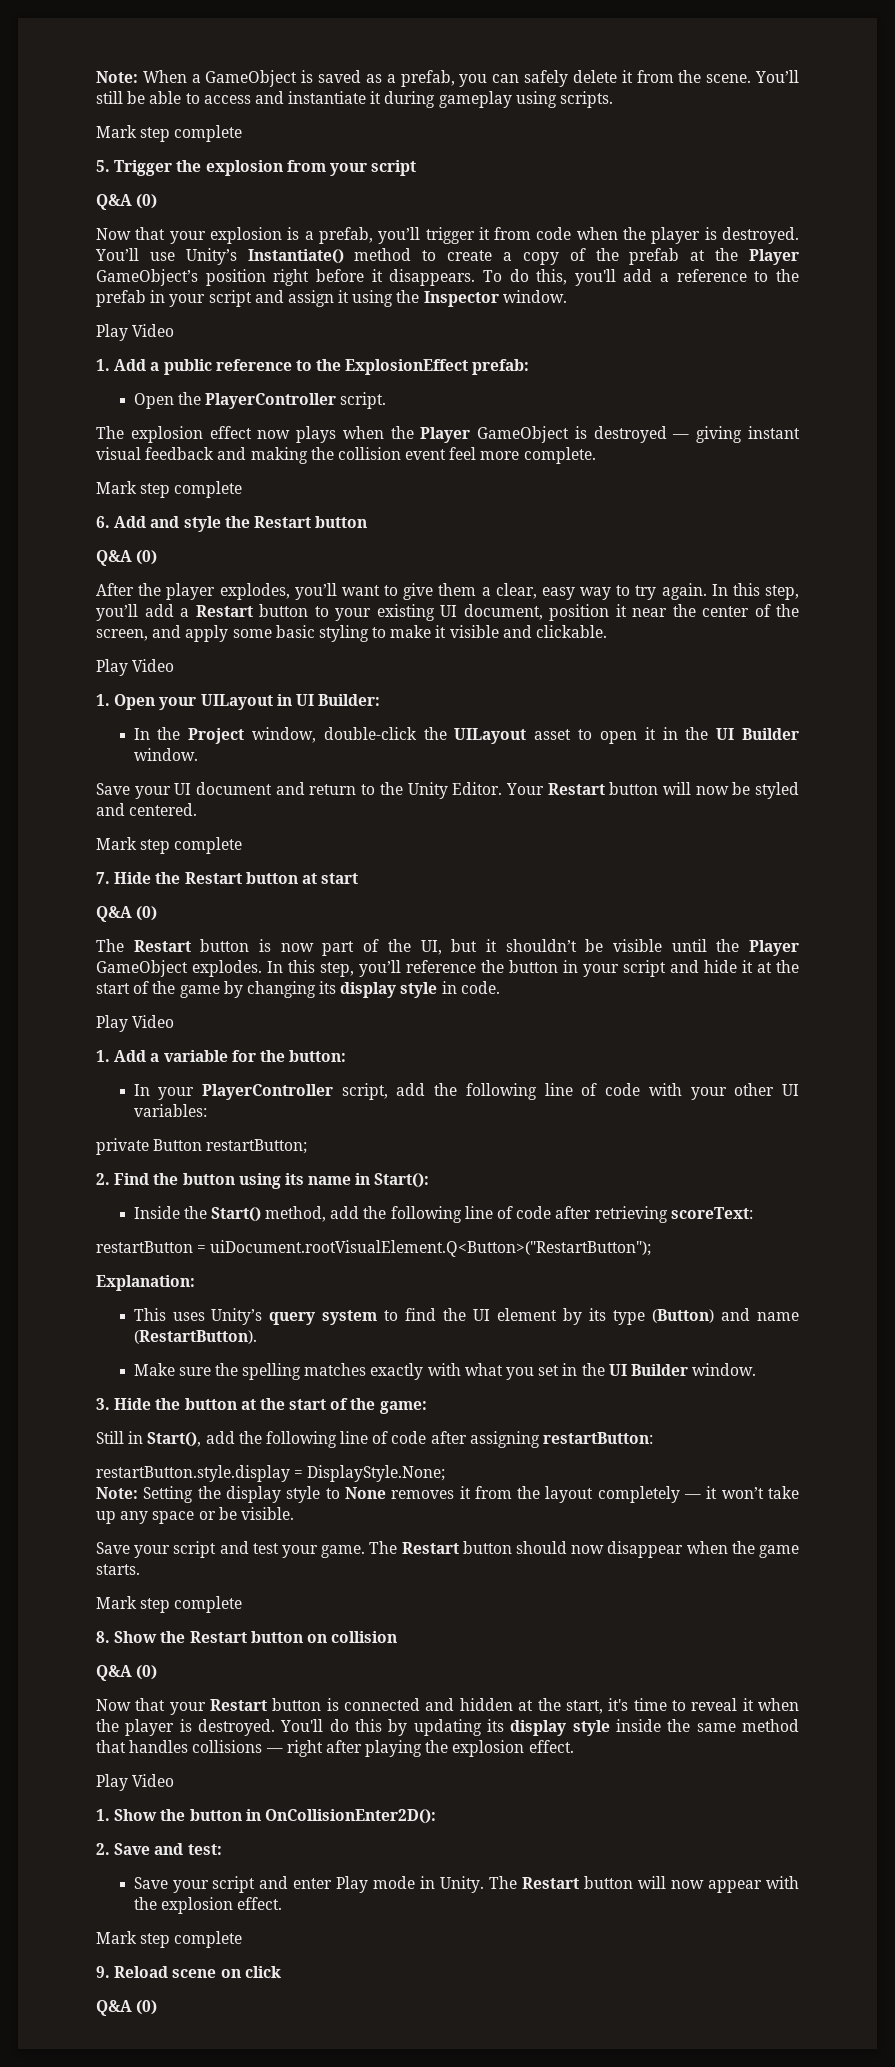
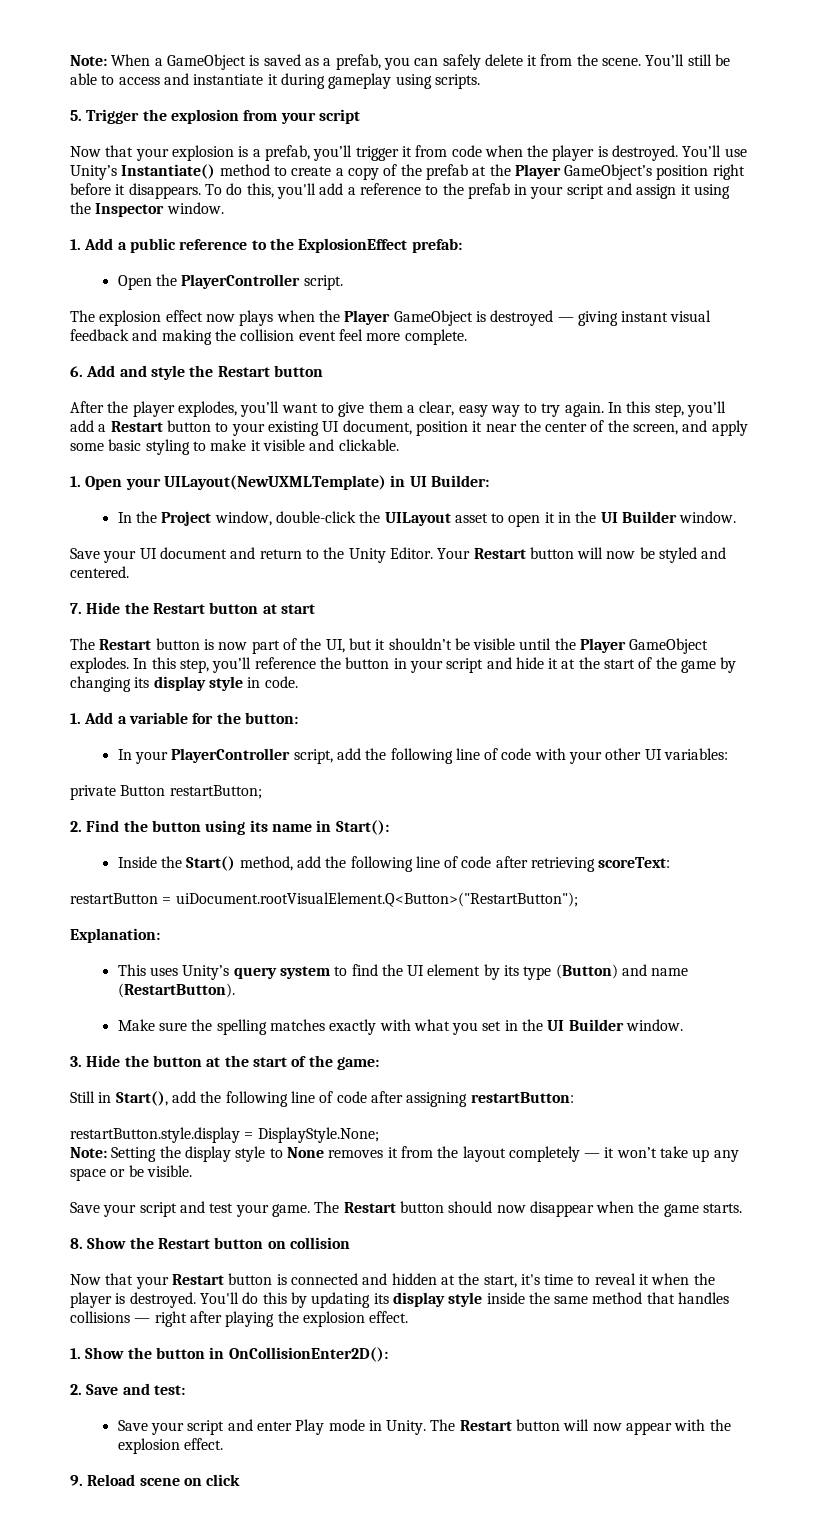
  You’ll still be able to access and instantiate it during gameplay using scripts.
- Mark step complete
  5. Trigger the explosion from your script
- Q&A (0)
  To do this, you'll add a reference to the prefab in your script and assign it using the Inspector window.
- Play Video
  The explosion effect now plays when the Player GameObject is destroyed — giving instant visual feedback and making the collision event feel more complete.
- Mark step complete
  6. Add and style the Restart button
- Q&A (0)
  In this step, you’ll add a Restart button to your existing UI document, position it near the center of the screen, and apply some basic styling to make it visible and clickable.
- Play Video
- 1. Open your UILayout in UI Builder:
+ 1. Open your UILayout(NewUXMLTemplate) in UI Builder:
  Your Restart button will now be styled and centered.
- Mark step complete
  7. Hide the Restart button at start
- Q&A (0)
  In this step, you’ll reference the button in your script and hide it at the start of the game by changing its display style in code.
- Play Video
  The Restart button should now disappear when the game starts.
- Mark step complete
  8. Show the Restart button on collision
- Q&A (0)
  You'll do this by updating its display style inside the same method that handles collisions — right after playing the explosion effect.
- Play Video
  The Restart button will now appear with the explosion effect.
- Mark step complete
  9. Reload scene on click
- Q&A (0)

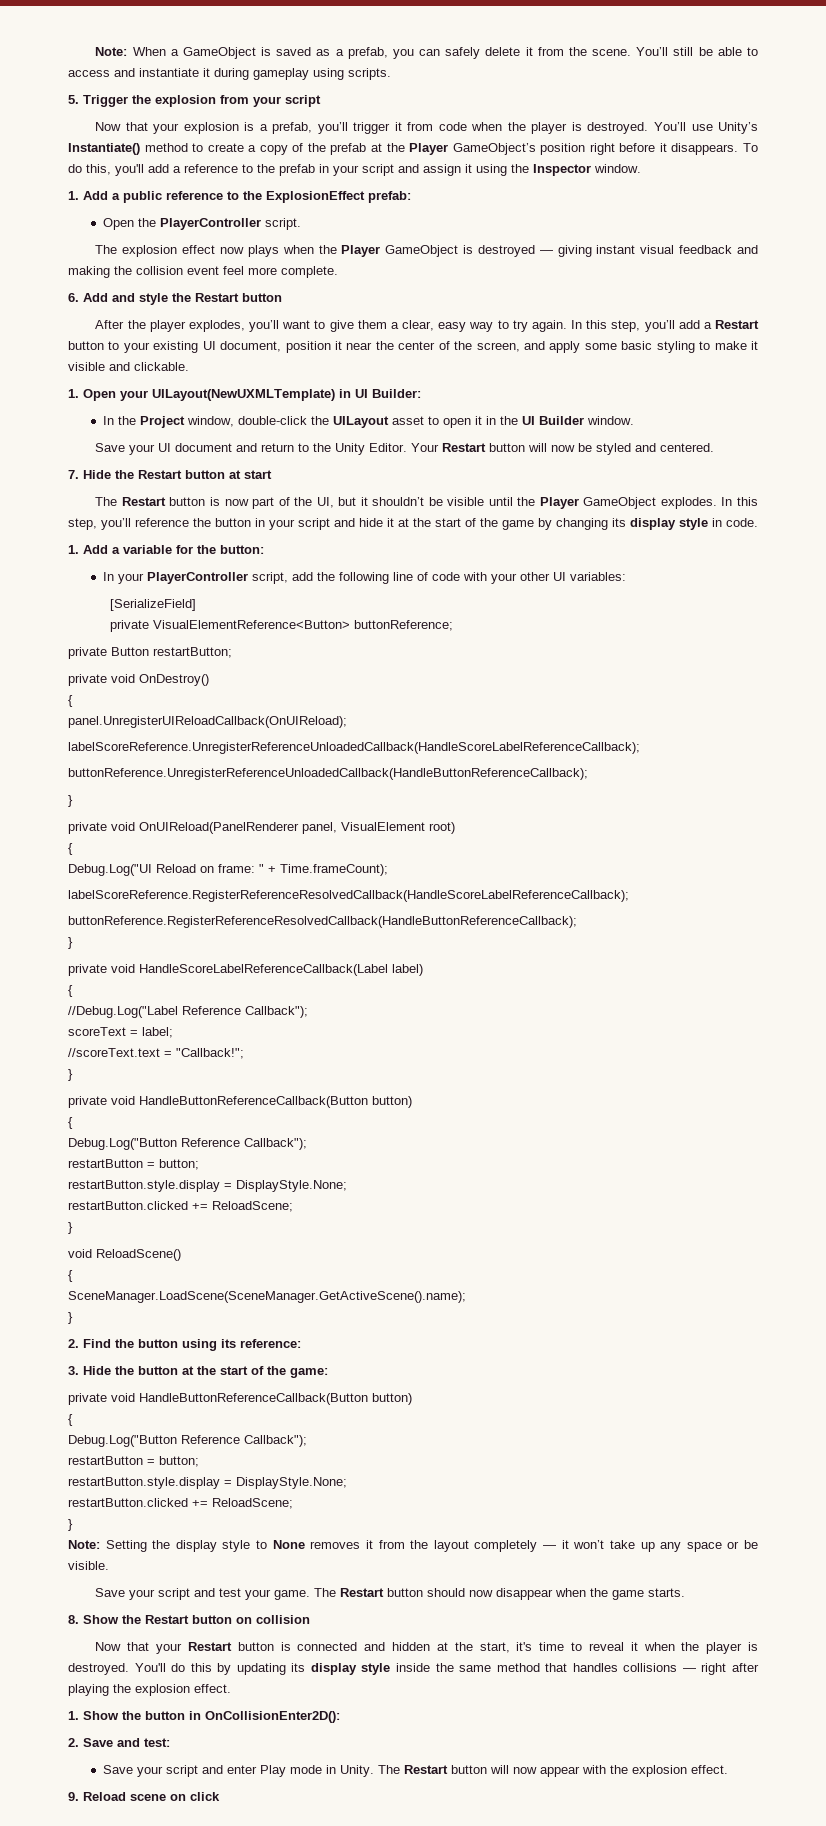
+ [SerializeField]
+ private VisualElementReference<Button> buttonReference;
+ private void OnDestroy()
+ {
+ panel.UnregisterUIReloadCallback(OnUIReload);
+ labelScoreReference.UnregisterReferenceUnloadedCallback(HandleScoreLabelReferenceCallback);
+ buttonReference.UnregisterReferenceUnloadedCallback(HandleButtonReferenceCallback);
+ }
+ private void OnUIReload(PanelRenderer panel, VisualElement root)
+ {
+ Debug.Log("UI Reload on frame: " + Time.frameCount);
+ labelScoreReference.RegisterReferenceResolvedCallback(HandleScoreLabelReferenceCallback);
+ buttonReference.RegisterReferenceResolvedCallback(HandleButtonReferenceCallback);
+ }
+ private void HandleScoreLabelReferenceCallback(Label label)
+ {
+ //Debug.Log("Label Reference Callback");
+ scoreText = label;
+ //scoreText.text = "Callback!";
+ }
+ private void HandleButtonReferenceCallback(Button button)
+ {
+ Debug.Log("Button Reference Callback");
+ restartButton = button;
+ restartButton.style.display = DisplayStyle.None;
+ restartButton.clicked += ReloadScene;
+ }
+ void ReloadScene()
+ {
+ SceneManager.LoadScene(SceneManager.GetActiveScene().name);
+ }
- 2. Find the button using its name in Start():
- Inside the Start() method, add the following line of code after retrieving scoreText:
- restartButton = uiDocument.rootVisualElement.Q<Button>("RestartButton");
- Explanation:
- This uses Unity’s query system to find the UI element by its type (Button) and name (RestartButton).
- Make sure the spelling matches exactly with what you set in the UI Builder window.
+ 2. Find the button using its reference:
  3. Hide the button at the start of the game:
- Still in Start(), add the following line of code after assigning restartButton:
+ private void HandleButtonReferenceCallback(Button button)
+ {
+ Debug.Log("Button Reference Callback");
+ restartButton = button;
  restartButton.style.display = DisplayStyle.None;
+ restartButton.clicked += ReloadScene;
+ }

